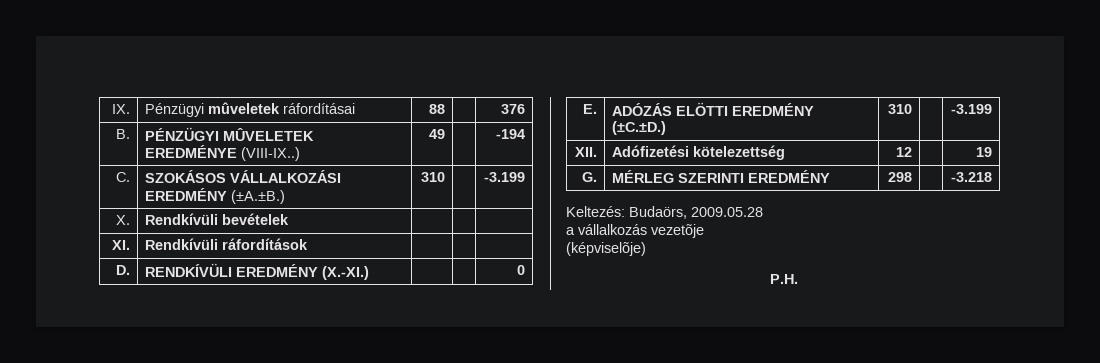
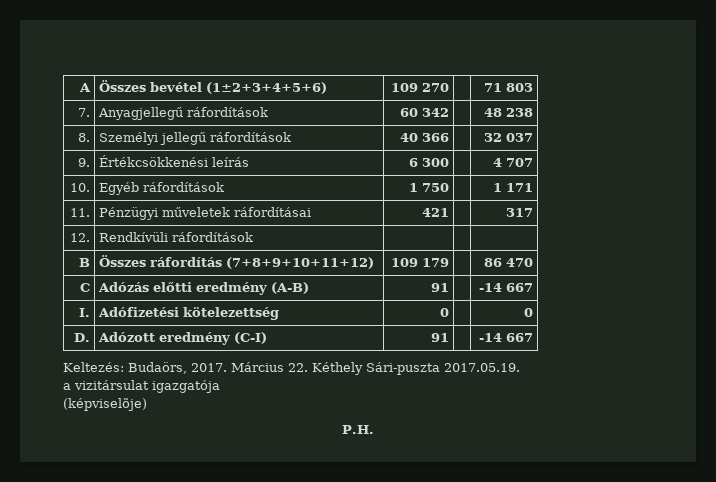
- IX. | Pénzügyi mûveletek ráfordításai | 88 | | 376
- B. | PÉNZÜGYI MÛVELETEK EREDMÉNYE (VIII-IX..) | 49 | | -194
- C. | SZOKÁSOS VÁLLALKOZÁSI EREDMÉNY (±A.±B.) | 310 | | -3.199
- X. | Rendkívüli bevételek | | |
- XI. | Rendkívüli ráfordítások | | |
- D. | RENDKÍVÜLI EREDMÉNY (X.-XI.) | | | 0
- E. | ADÓZÁS ELÖTTI EREDMÉNY (±C.±D.) | 310 | | -3.199
- XII. | Adófizetési kötelezettség | 12 | | 19
- G. | MÉRLEG SZERINTI EREDMÉNY | 298 | | -3.218
- Keltezés: Budaörs, 2009.05.28
+ A | Összes bevétel (1±2+3+4+5+6) | 109 270 | | 71 803
+ 7. | Anyagjellegű ráfordítások | 60 342 | | 48 238
+ 8. | Személyi jellegű ráfordítások | 40 366 | | 32 037
+ 9. | Értékcsökkenési leírás | 6 300 | | 4 707
+ 10. | Egyéb ráfordítások | 1 750 | | 1 171
+ 11. | Pénzügyi műveletek ráfordításai | 421 | | 317
+ 12. | Rendkívüli ráfordítások | | |
+ B | Összes ráfordítás (7+8+9+10+11+12) | 109 179 | | 86 470
+ C | Adózás előtti eredmény (A-B) | 91 | | -14 667
+ I. | Adófizetési kötelezettség | 0 | | 0
+ D. | Adózott eredmény (C-I) | 91 | | -14 667
+ Keltezés: Budaörs, 2017. Március 22. Kéthely Sári-puszta 2017.05.19.
- a vállalkozás vezetõje
+ a vizitársulat igazgatója

